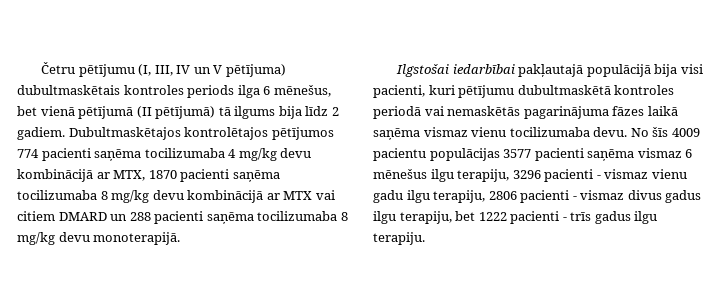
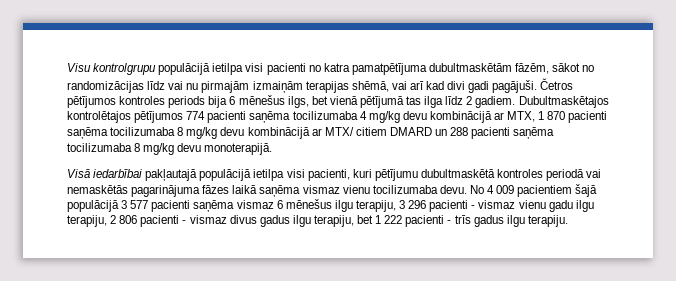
- Četru pētījumu (I, III, IV un V pētījuma) dubultmaskētais kontroles periods ilga 6 mēnešus, bet vienā pētījumā (II pētījumā) tā ilgums bija līdz 2 gadiem.
+ Visu kontrolgrupu populācijā ietilpa visi pacienti no katra pamatpētījuma dubultmaskētām fāzēm, sākot no randomizācijas līdz vai nu pirmajām izmaiņām terapijas shēmā, vai arī kad divi gadi pagājuši. Četros pētījumos kontroles periods bija 6 mēnešus ilgs, bet vienā pētījumā tas ilga līdz 2 gadiem.
- Dubultmaskētajos kontrolētajos pētījumos 774 pacienti saņēma tocilizumaba 4 mg/kg devu kombinācijā ar MTX, 1870 pacienti saņēma tocilizumaba 8 mg/kg devu kombinācijā ar MTX vai citiem DMARD un 288 pacienti saņēma tocilizumaba 8 mg/kg devu monoterapijā.
+ Dubultmaskētajos kontrolētajos pētījumos 774 pacienti saņēma tocilizumaba 4 mg/kg devu kombinācijā ar MTX, 1 870 pacienti saņēma tocilizumaba 8 mg/kg devu kombinācijā ar MTX/ citiem DMARD un 288 pacienti saņēma tocilizumaba 8 mg/kg devu monoterapijā.
- Ilgstošai iedarbībai pakļautajā populācijā bija visi pacienti, kuri pētījumu dubultmaskētā kontroles periodā vai nemaskētās pagarinājuma fāzes laikā saņēma vismaz vienu tocilizumaba devu.
+ Visā iedarbībai pakļautajā populācijā ietilpa visi pacienti, kuri pētījumu dubultmaskētā kontroles periodā vai nemaskētās pagarinājuma fāzes laikā saņēma vismaz vienu tocilizumaba devu.
- No šīs 4009 pacientu populācijas 3577 pacienti saņēma vismaz 6 mēnešus ilgu terapiju, 3296 pacienti - vismaz vienu gadu ilgu terapiju, 2806 pacienti - vismaz divus gadus ilgu terapiju, bet 1222 pacienti - trīs gadus ilgu terapiju.
+ No 4 009 pacientiem šajā populācijā 3 577 pacienti saņēma vismaz 6 mēnešus ilgu terapiju, 3 296 pacienti - vismaz vienu gadu ilgu terapiju, 2 806 pacienti - vismaz divus gadus ilgu terapiju, bet 1 222 pacienti - trīs gadus ilgu terapiju.

